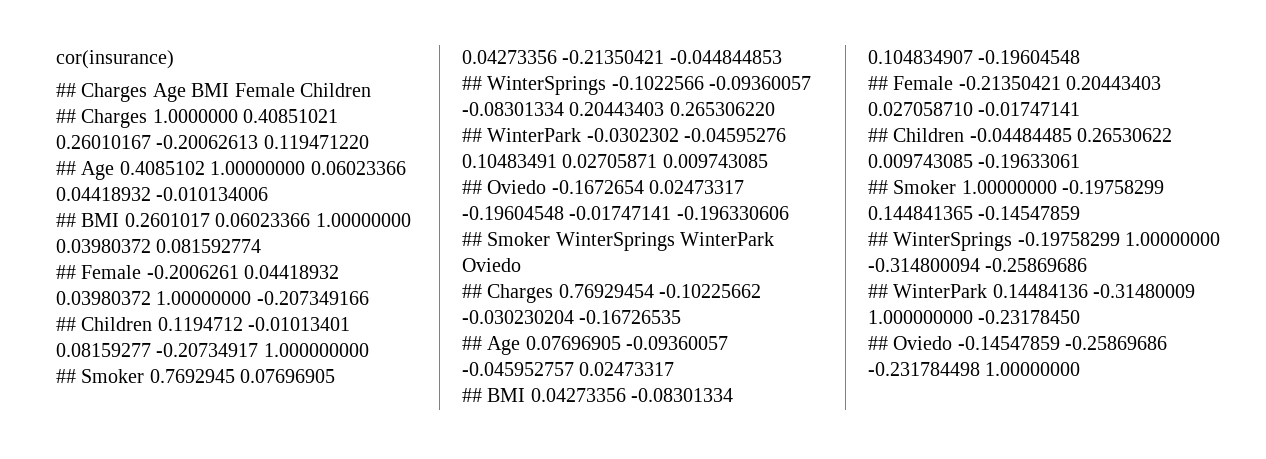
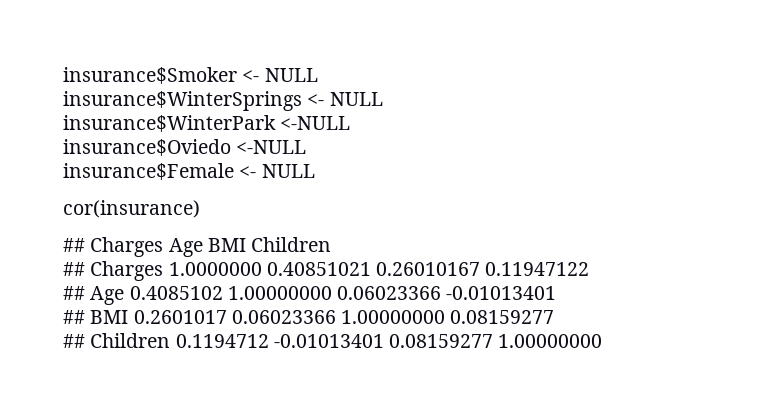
+ insurance$Smoker <- NULL
+ insurance$WinterSprings <- NULL
+ insurance$WinterPark <-NULL
+ insurance$Oviedo <-NULL
+ insurance$Female <- NULL
- ## Charges Age BMI Female Children
+ ## Charges Age BMI Children
- ## Charges 1.0000000 0.40851021 0.26010167 -0.20062613 0.119471220
+ ## Charges 1.0000000 0.40851021 0.26010167 0.11947122
- ## Age 0.4085102 1.00000000 0.06023366 0.04418932 -0.010134006
+ ## Age 0.4085102 1.00000000 0.06023366 -0.01013401
- ## BMI 0.2601017 0.06023366 1.00000000 0.03980372 0.081592774
- ## Female -0.2006261 0.04418932 0.03980372 1.00000000 -0.207349166
+ ## BMI 0.2601017 0.06023366 1.00000000 0.08159277
- ## Children 0.1194712 -0.01013401 0.08159277 -0.20734917 1.000000000
- ## Smoker 0.7692945 0.07696905 0.04273356 -0.21350421 -0.044844853
- ## WinterSprings -0.1022566 -0.09360057 -0.08301334 0.20443403 0.265306220
- ## WinterPark -0.0302302 -0.04595276 0.10483491 0.02705871 0.009743085
- ## Oviedo -0.1672654 0.02473317 -0.19604548 -0.01747141 -0.196330606
- ## Smoker WinterSprings WinterPark Oviedo
- ## Charges 0.76929454 -0.10225662 -0.030230204 -0.16726535
- ## Age 0.07696905 -0.09360057 -0.045952757 0.02473317
- ## BMI 0.04273356 -0.08301334 0.104834907 -0.19604548
- ## Female -0.21350421 0.20443403 0.027058710 -0.01747141
- ## Children -0.04484485 0.26530622 0.009743085 -0.19633061
- ## Smoker 1.00000000 -0.19758299 0.144841365 -0.14547859
- ## WinterSprings -0.19758299 1.00000000 -0.314800094 -0.25869686
- ## WinterPark 0.14484136 -0.31480009 1.000000000 -0.23178450
- ## Oviedo -0.14547859 -0.25869686 -0.231784498 1.00000000
+ ## Children 0.1194712 -0.01013401 0.08159277 1.00000000

